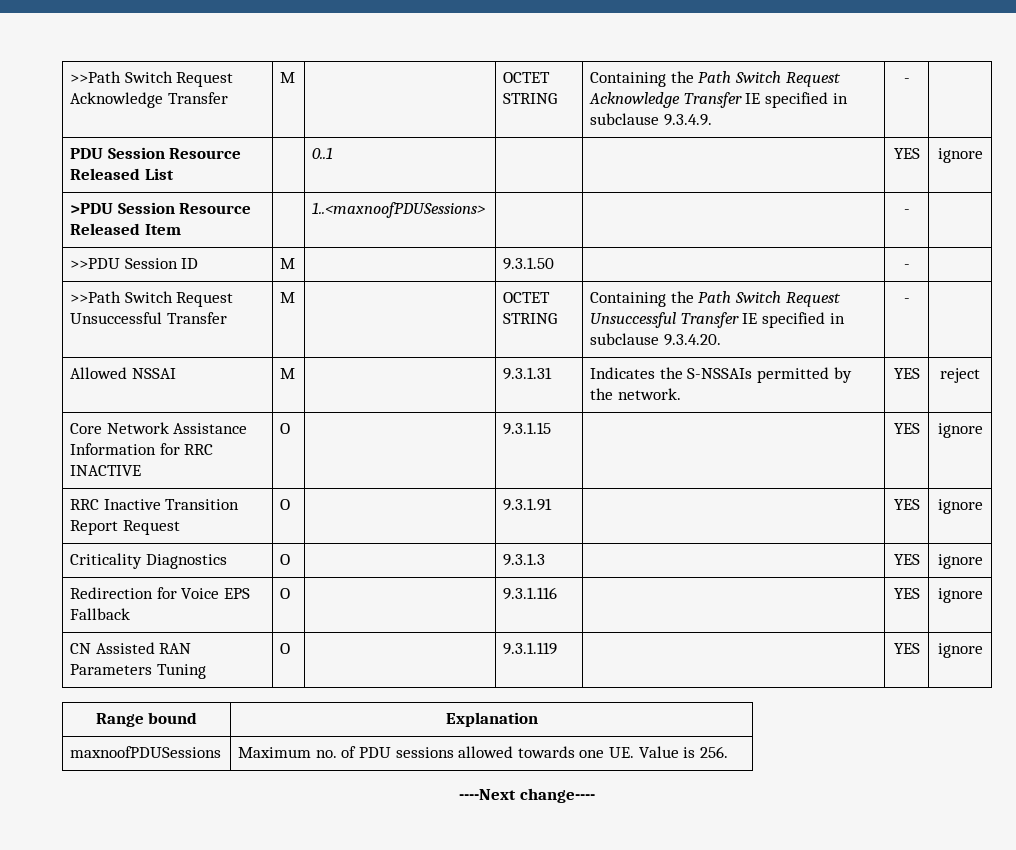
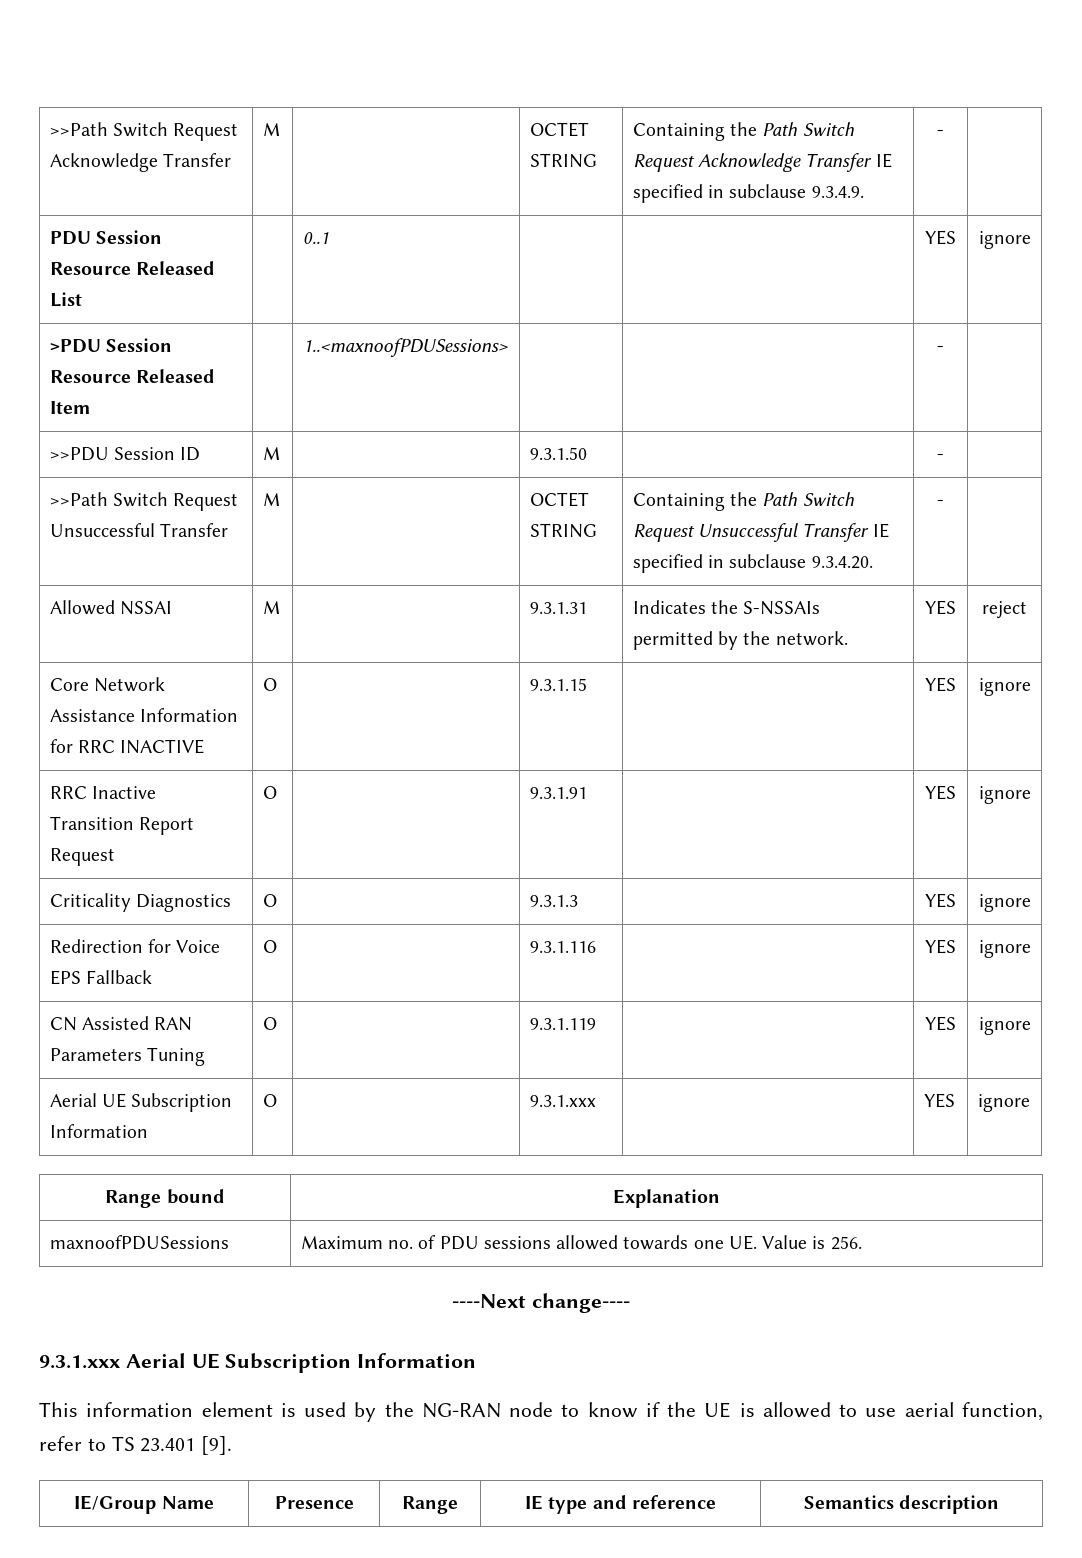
+ Aerial UE Subscription Information | O | | 9.3.1.xxx | | YES | ignore
+ 9.3.1.xxx Aerial UE Subscription Information
+ This information element is used by the NG-RAN node to know if the UE is allowed to use aerial function, refer to TS 23.401 [9].
+ IE/Group Name | Presence | Range | IE type and reference | Semantics description

